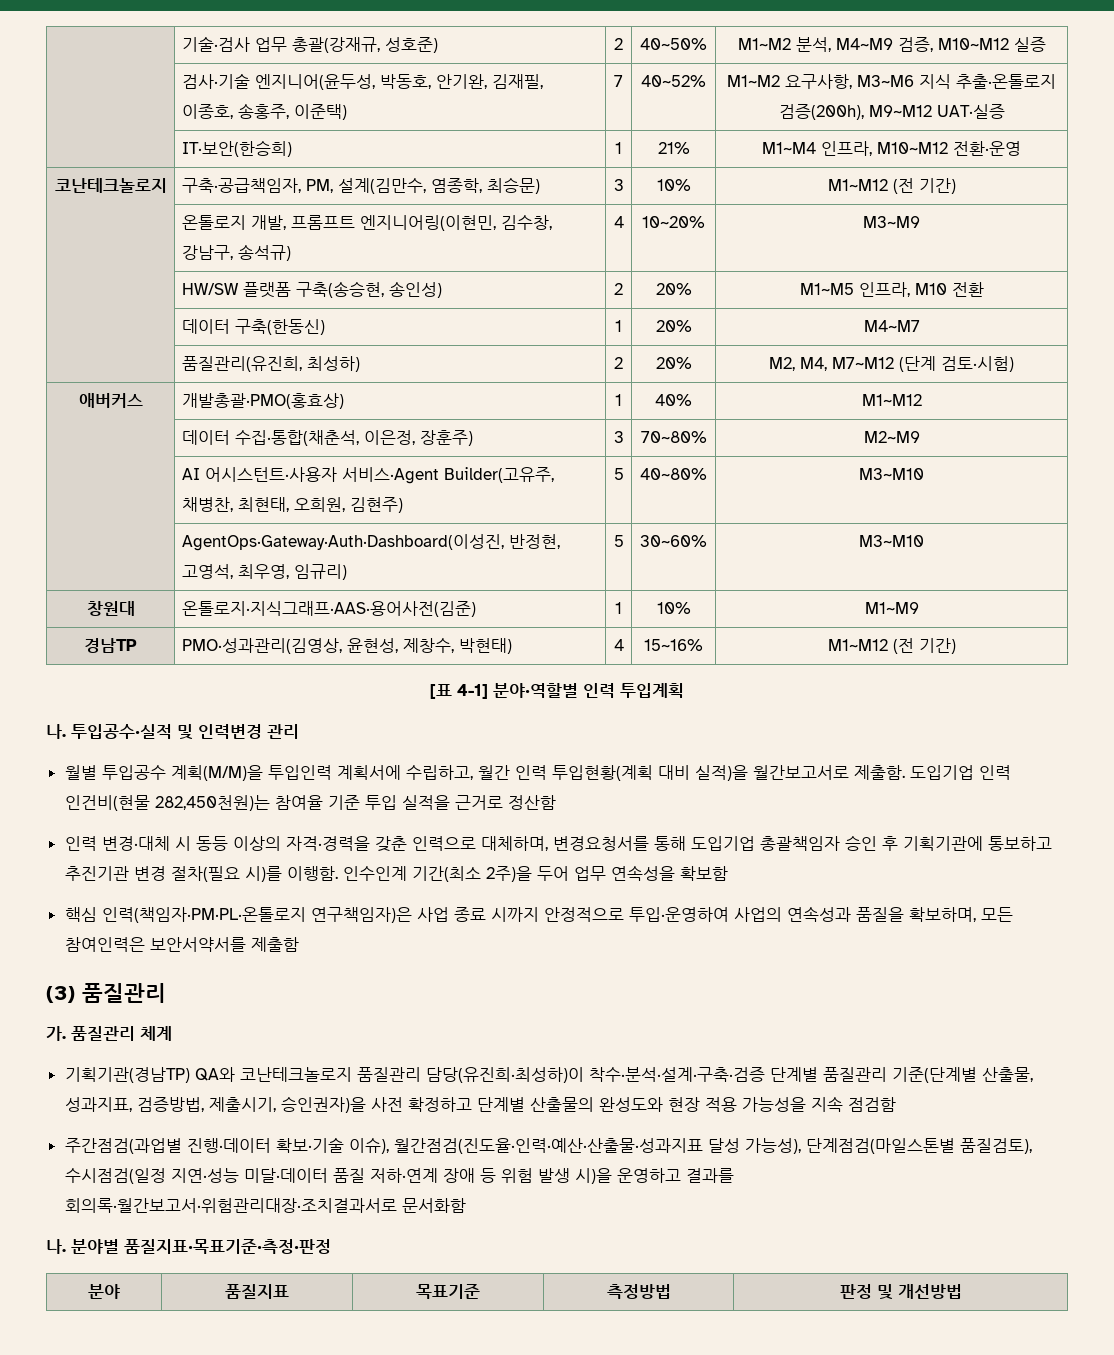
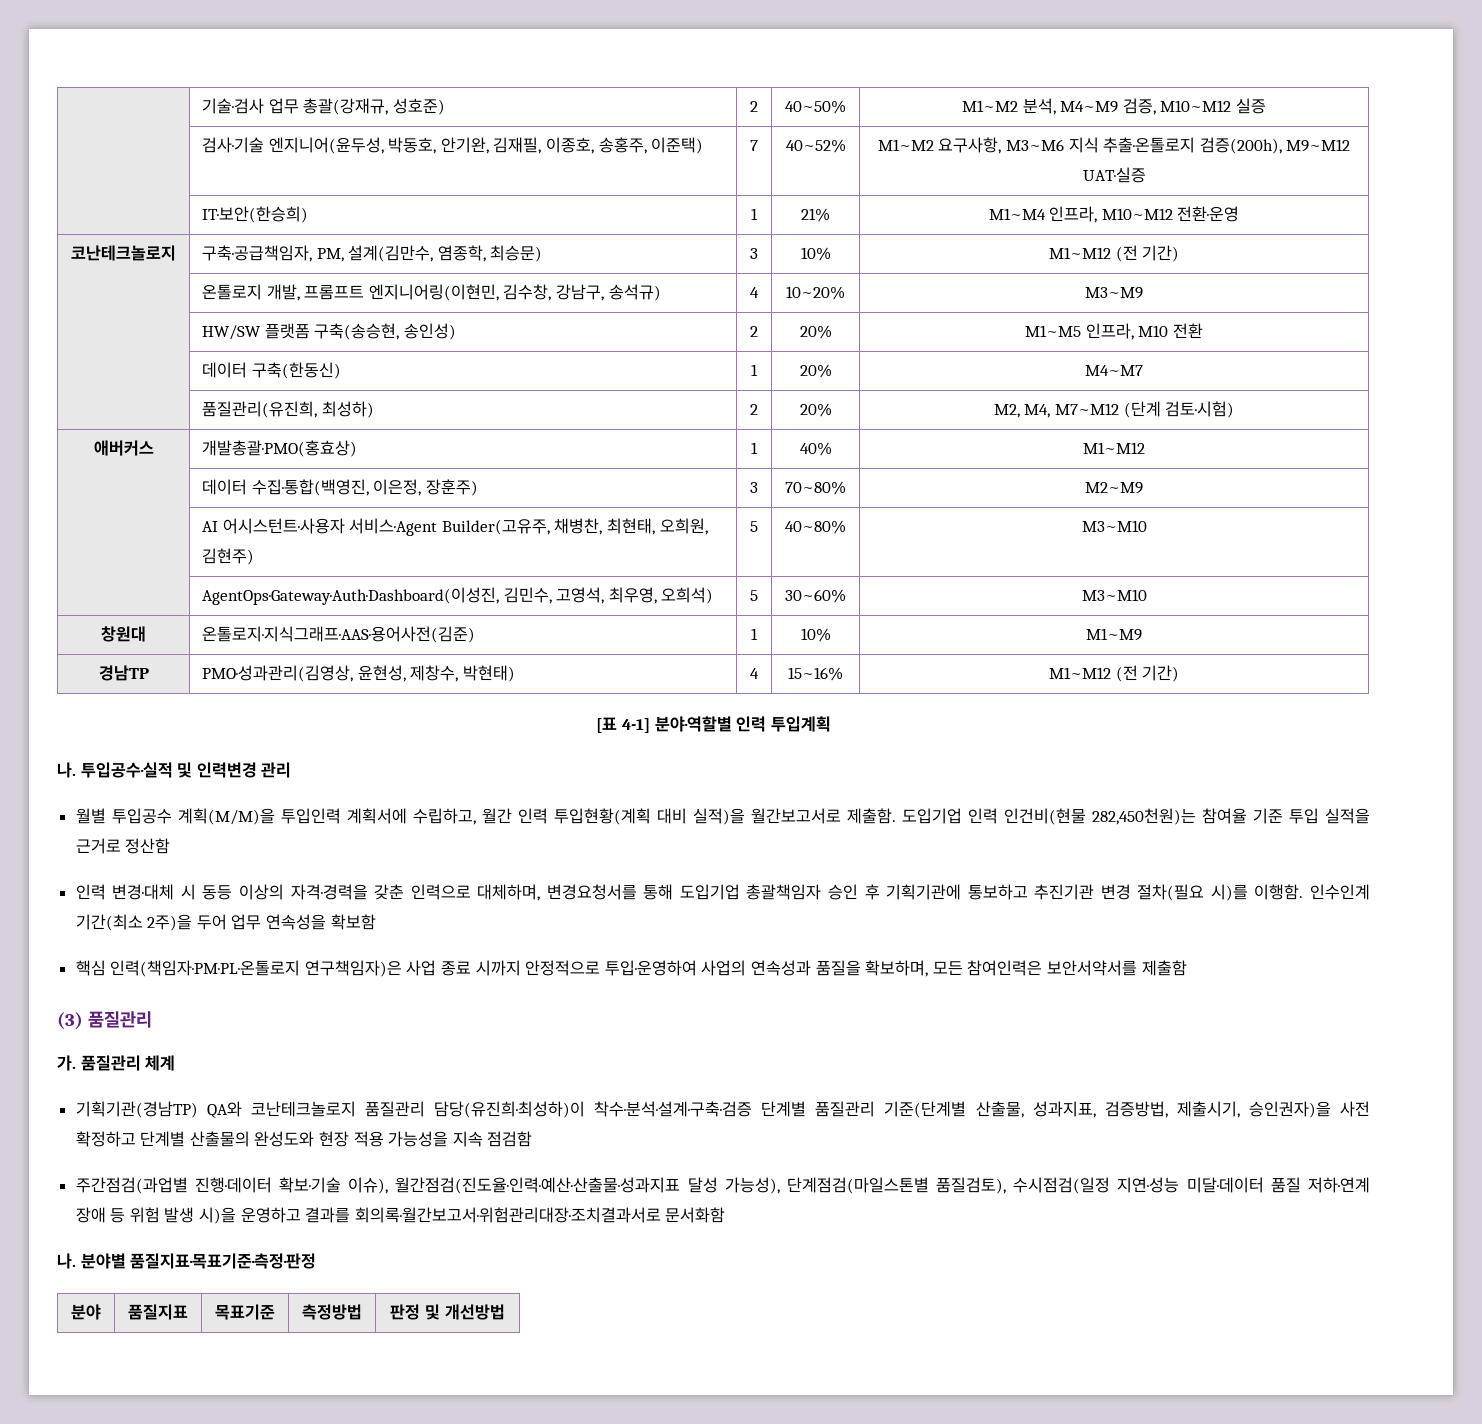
- | 데이터 수집·통합(채춘석, 이은정, 장훈주) | 3 | 70~80% | M2~M9
+ | 데이터 수집·통합(백영진, 이은정, 장훈주) | 3 | 70~80% | M2~M9
- | AgentOps·Gateway·Auth·Dashboard(이성진, 반정현, 고영석, 최우영, 임규리) | 5 | 30~60% | M3~M10
+ | AgentOps·Gateway·Auth·Dashboard(이성진, 김민수, 고영석, 최우영, 오희석) | 5 | 30~60% | M3~M10

